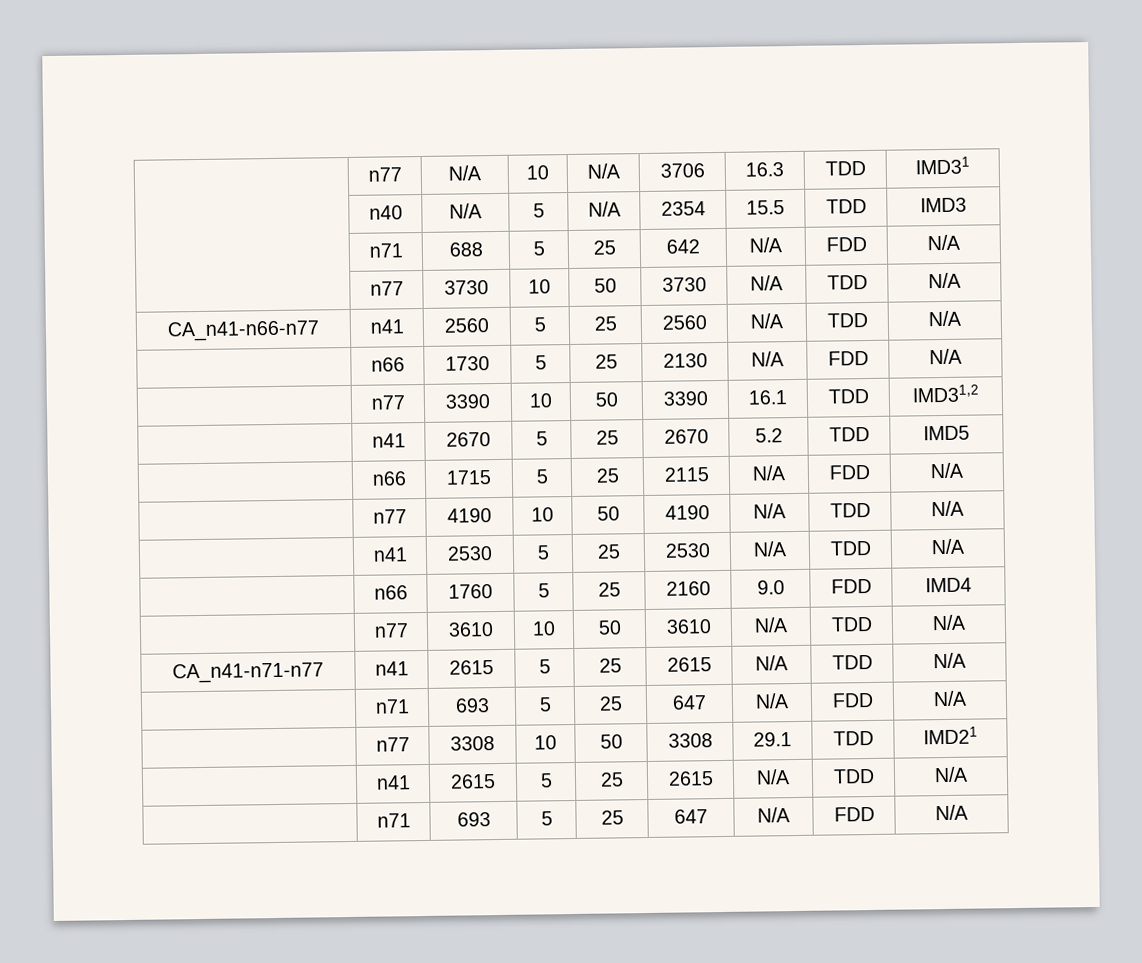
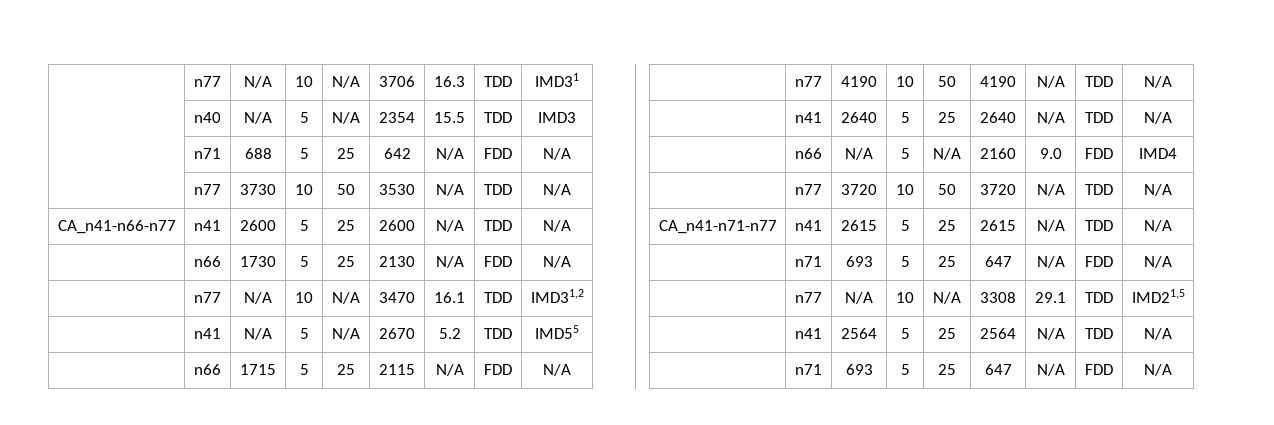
- | n77 | 3730 | 10 | 50 | 3730 | N/A | TDD | N/A
+ | n77 | 3730 | 10 | 50 | 3530 | N/A | TDD | N/A
- CA_n41-n66-n77 | n41 | 2560 | 5 | 25 | 2560 | N/A | TDD | N/A
+ CA_n41-n66-n77 | n41 | 2600 | 5 | 25 | 2600 | N/A | TDD | N/A
- | n77 | 3390 | 10 | 50 | 3390 | 16.1 | TDD | IMD31,2
+ | n77 | N/A | 10 | N/A | 3470 | 16.1 | TDD | IMD31,2
- | n41 | 2670 | 5 | 25 | 2670 | 5.2 | TDD | IMD5
+ | n41 | N/A | 5 | N/A | 2670 | 5.2 | TDD | IMD55
- | n41 | 2530 | 5 | 25 | 2530 | N/A | TDD | N/A
- | n66 | 1760 | 5 | 25 | 2160 | 9.0 | FDD | IMD4
+ | n41 | 2640 | 5 | 25 | 2640 | N/A | TDD | N/A
+ | n66 | N/A | 5 | N/A | 2160 | 9.0 | FDD | IMD4
- | n77 | 3610 | 10 | 50 | 3610 | N/A | TDD | N/A
+ | n77 | 3720 | 10 | 50 | 3720 | N/A | TDD | N/A
- | n77 | 3308 | 10 | 50 | 3308 | 29.1 | TDD | IMD21
- | n41 | 2615 | 5 | 25 | 2615 | N/A | TDD | N/A
+ | n77 | N/A | 10 | N/A | 3308 | 29.1 | TDD | IMD21,5
+ | n41 | 2564 | 5 | 25 | 2564 | N/A | TDD | N/A

